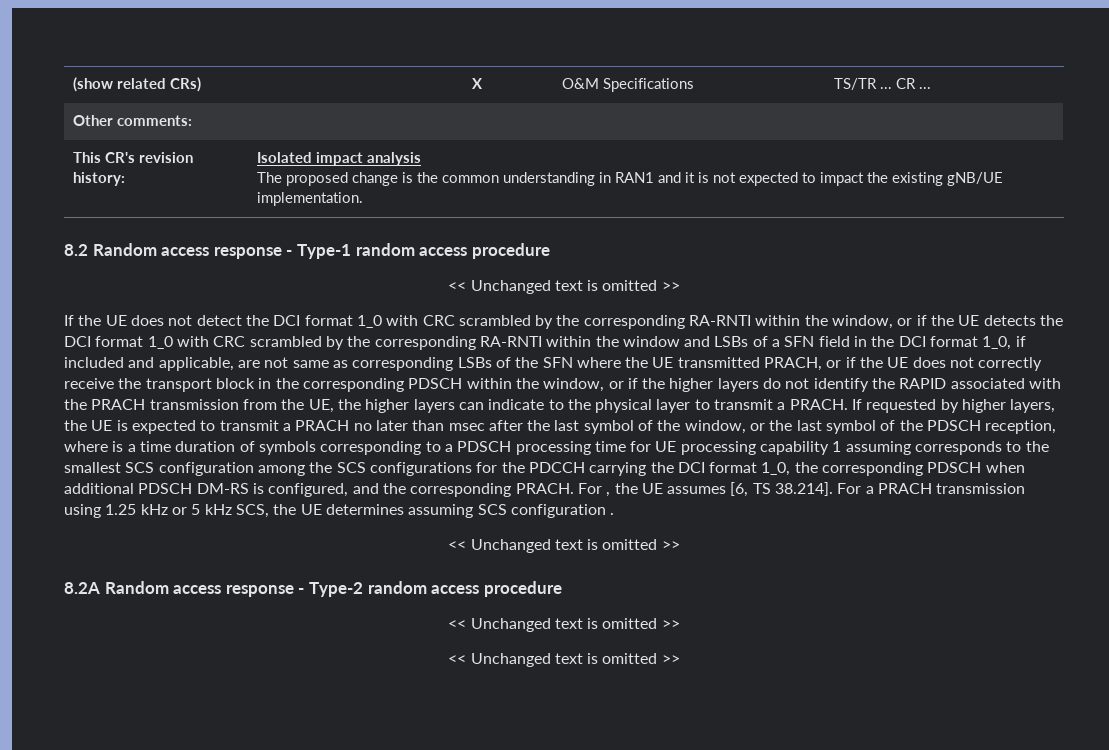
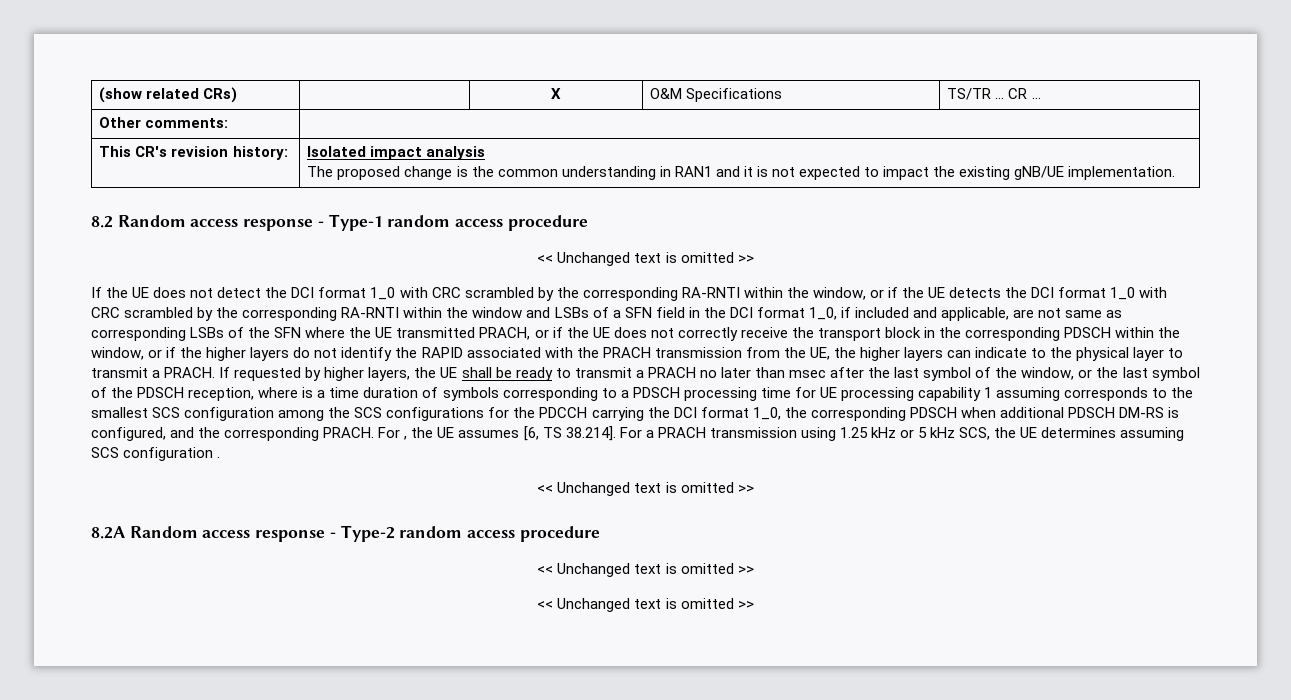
- If requested by higher layers, the UE is expected to transmit a PRACH no later than msec after the last symbol of the window, or the last symbol of the PDSCH reception, where is a time duration of symbols corresponding to a PDSCH processing time for UE processing capability 1 assuming corresponds to the smallest SCS configuration among the SCS configurations for the PDCCH carrying the DCI format 1_0, the corresponding PDSCH when additional PDSCH DM-RS is configured, and the corresponding PRACH.
+ If requested by higher layers, the UE shall be ready to transmit a PRACH no later than msec after the last symbol of the window, or the last symbol of the PDSCH reception, where is a time duration of symbols corresponding to a PDSCH processing time for UE processing capability 1 assuming corresponds to the smallest SCS configuration among the SCS configurations for the PDCCH carrying the DCI format 1_0, the corresponding PDSCH when additional PDSCH DM-RS is configured, and the corresponding PRACH.

